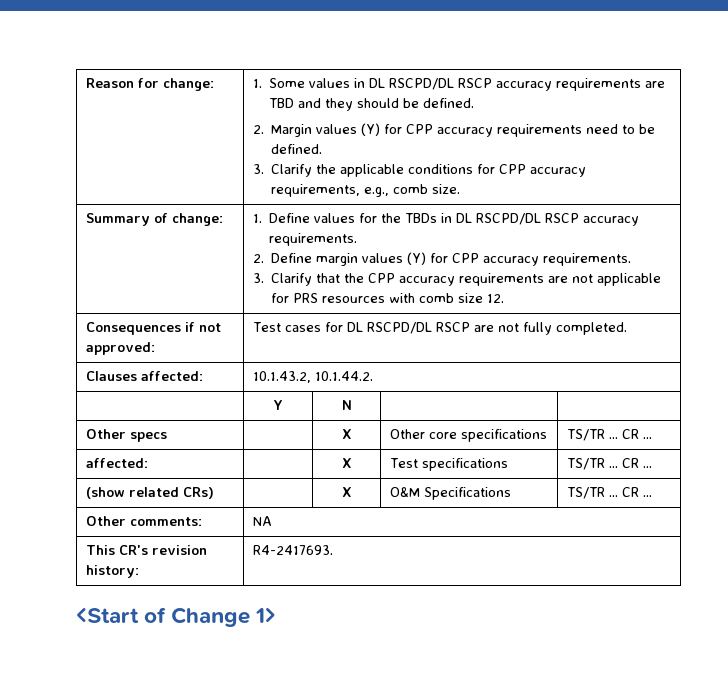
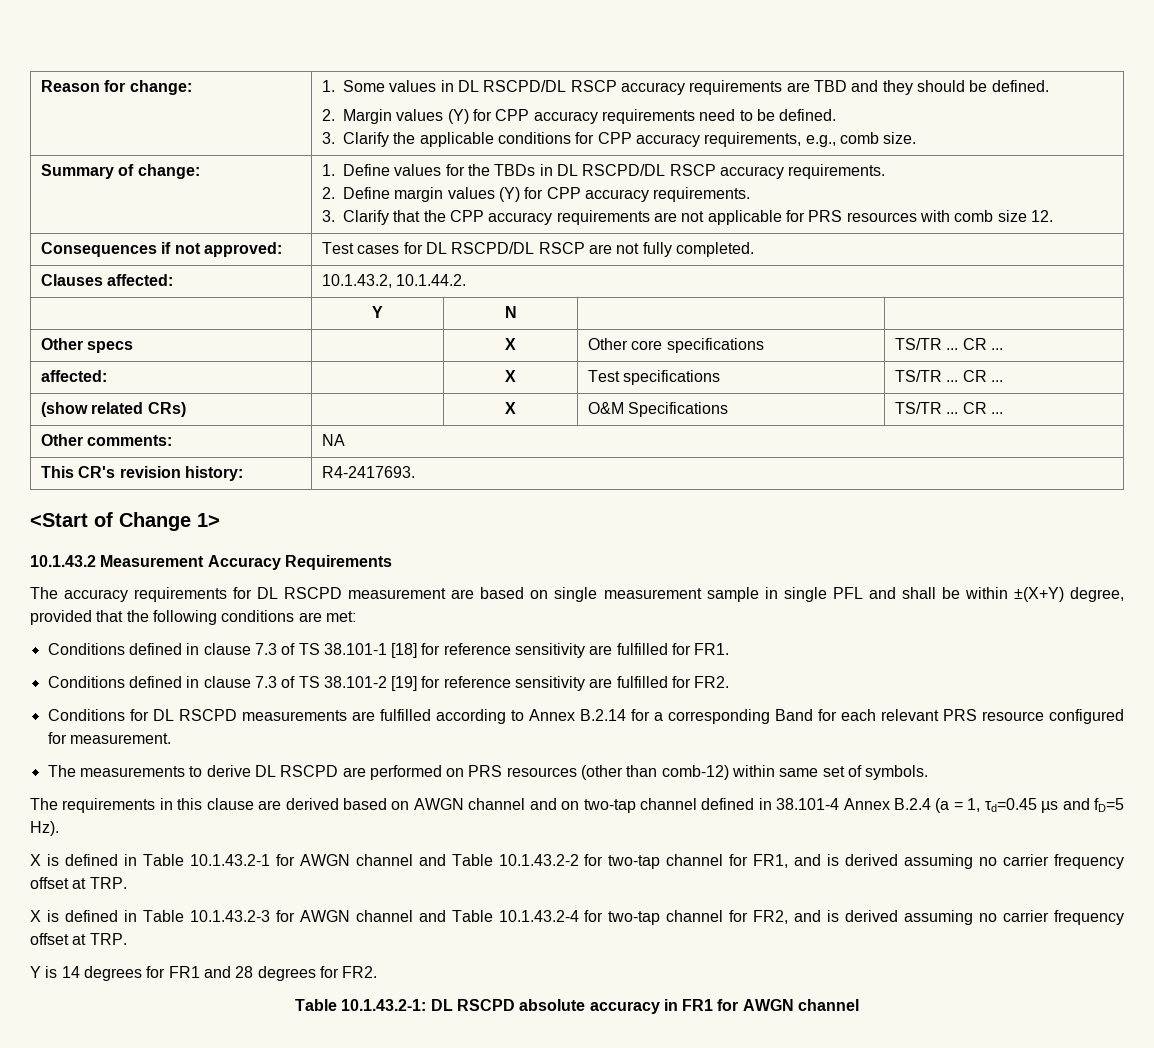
+ 10.1.43.2 Measurement Accuracy Requirements
+ The accuracy requirements for DL RSCPD measurement are based on single measurement sample in single PFL and shall be within ±(X+Y) degree, provided that the following conditions are met:
+ Conditions defined in clause 7.3 of TS 38.101-1 [18] for reference sensitivity are fulfilled for FR1.
+ Conditions defined in clause 7.3 of TS 38.101-2 [19] for reference sensitivity are fulfilled for FR2.
+ Conditions for DL RSCPD measurements are fulfilled according to Annex B.2.14 for a corresponding Band for each relevant PRS resource configured for measurement.
+ The measurements to derive DL RSCPD are performed on PRS resources (other than comb-12) within same set of symbols.
+ The requirements in this clause are derived based on AWGN channel and on two-tap channel defined in 38.101-4 Annex B.2.4 (a = 1, τd=0.45 µs and fD=5 Hz).
+ X is defined in Table 10.1.43.2-1 for AWGN channel and Table 10.1.43.2-2 for two-tap channel for FR1, and is derived assuming no carrier frequency offset at TRP.
+ X is defined in Table 10.1.43.2-3 for AWGN channel and Table 10.1.43.2-4 for two-tap channel for FR2, and is derived assuming no carrier frequency offset at TRP.
+ Y is 14 degrees for FR1 and 28 degrees for FR2.
+ Table 10.1.43.2-1: DL RSCPD absolute accuracy in FR1 for AWGN channel

